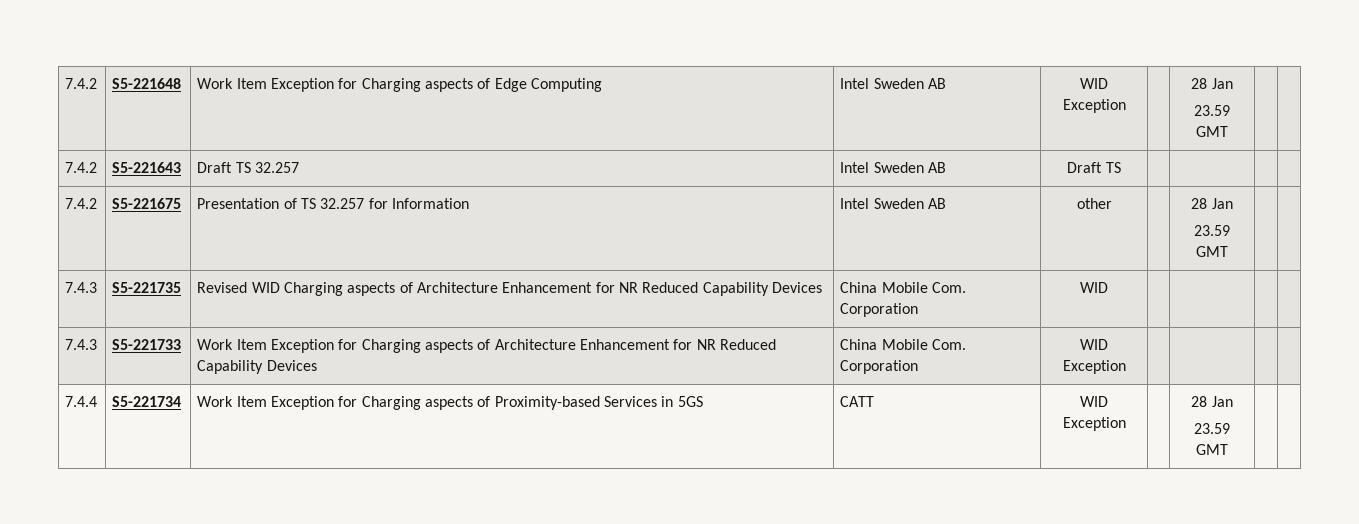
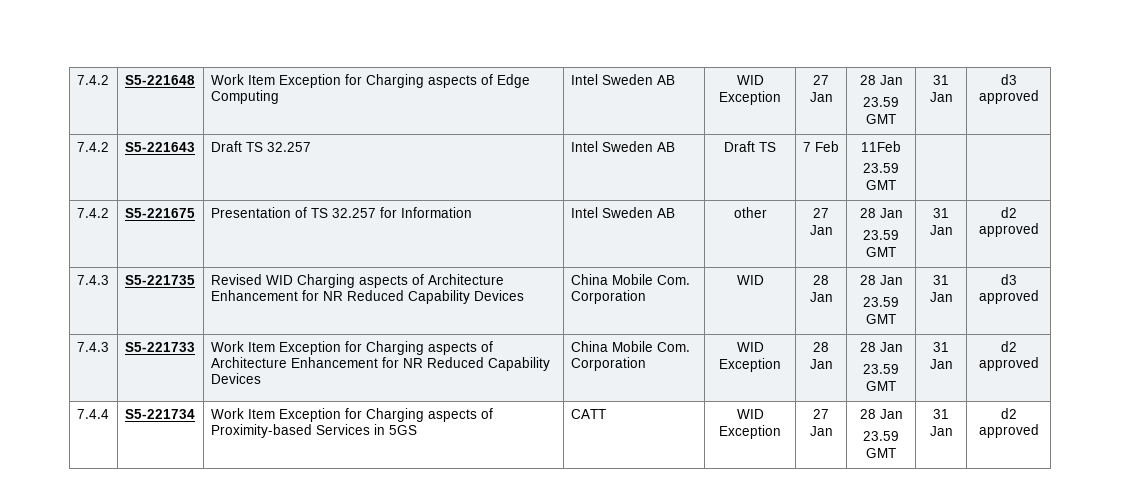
- 7.4.2 | S5-221648 | Work Item Exception for Charging aspects of Edge Computing | Intel Sweden AB | WID Exception | | 28 Jan
- 23.59 GMT | |
+ 7.4.2 | S5-221648 | Work Item Exception for Charging aspects of Edge Computing | Intel Sweden AB | WID Exception | 27 Jan | 28 Jan
+ 23.59 GMT | 31 Jan | d3 approved
- 7.4.2 | S5-221643 | Draft TS 32.257 | Intel Sweden AB | Draft TS | | | |
+ 7.4.2 | S5-221643 | Draft TS 32.257 | Intel Sweden AB | Draft TS | 7 Feb | 11Feb
+ 23.59 GMT | |
- 7.4.2 | S5-221675 | Presentation of TS 32.257 for Information | Intel Sweden AB | other | | 28 Jan
- 23.59 GMT | |
+ 7.4.2 | S5-221675 | Presentation of TS 32.257 for Information | Intel Sweden AB | other | 27 Jan | 28 Jan
+ 23.59 GMT | 31 Jan | d2 approved
- 7.4.3 | S5-221735 | Revised WID Charging aspects of Architecture Enhancement for NR Reduced Capability Devices | China Mobile Com. Corporation | WID | | | |
+ 7.4.3 | S5-221735 | Revised WID Charging aspects of Architecture Enhancement for NR Reduced Capability Devices | China Mobile Com. Corporation | WID | 28 Jan | 28 Jan
+ 23.59 GMT | 31 Jan | d3 approved
- 7.4.3 | S5-221733 | Work Item Exception for Charging aspects of Architecture Enhancement for NR Reduced Capability Devices | China Mobile Com. Corporation | WID Exception | | | |
+ 7.4.3 | S5-221733 | Work Item Exception for Charging aspects of Architecture Enhancement for NR Reduced Capability Devices | China Mobile Com. Corporation | WID Exception | 28 Jan | 28 Jan
+ 23.59 GMT | 31 Jan | d2 approved
- 7.4.4 | S5-221734 | Work Item Exception for Charging aspects of Proximity-based Services in 5GS | CATT | WID Exception | | 28 Jan
- 23.59 GMT | |
+ 7.4.4 | S5-221734 | Work Item Exception for Charging aspects of Proximity-based Services in 5GS | CATT | WID Exception | 27 Jan | 28 Jan
+ 23.59 GMT | 31 Jan | d2 approved

